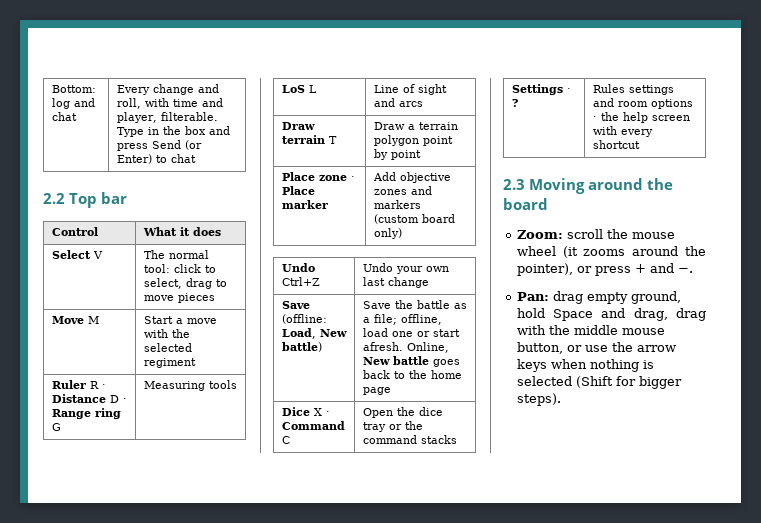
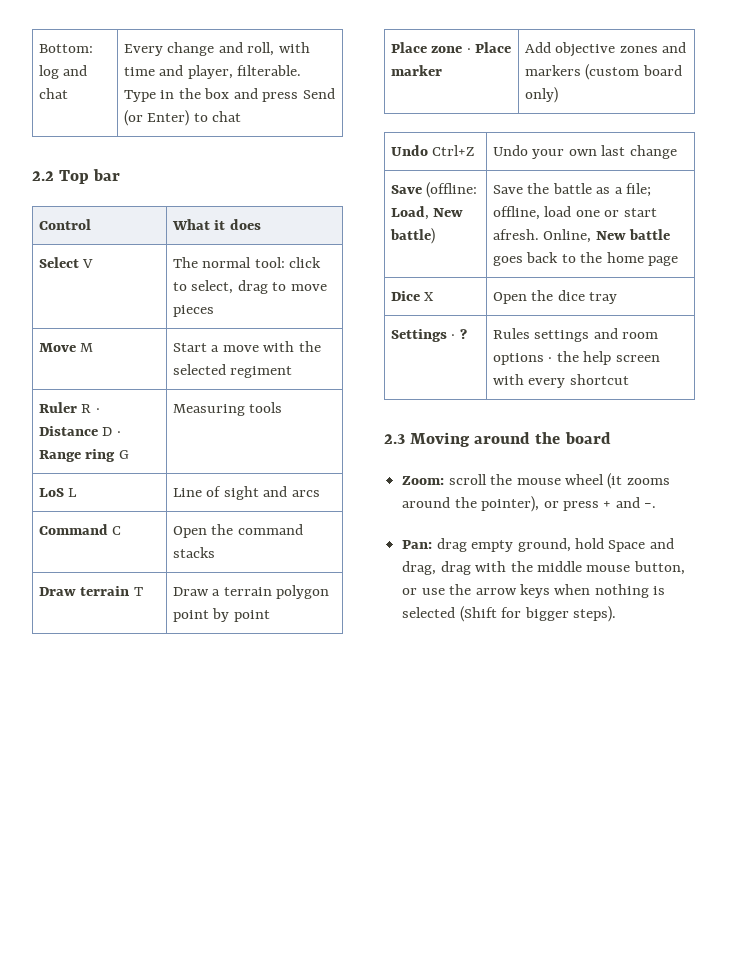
+ Command C | Open the command stacks
- Dice X · Command C | Open the dice tray or the command stacks
+ Dice X | Open the dice tray

